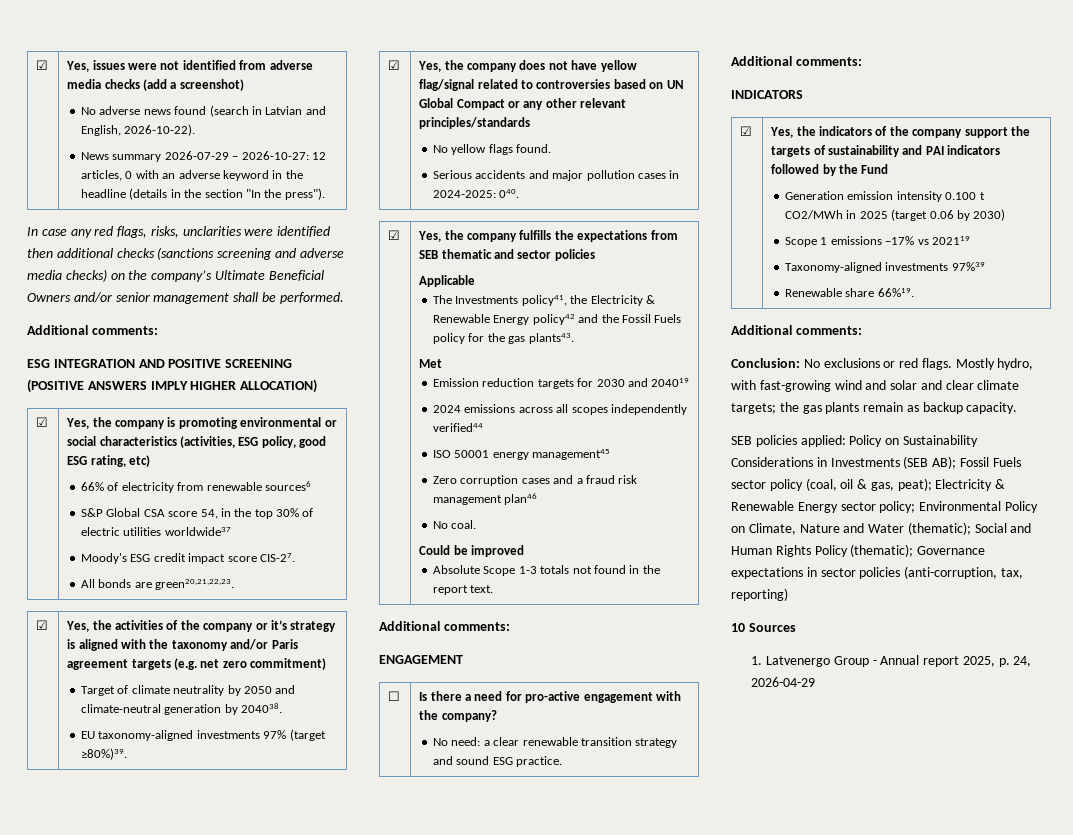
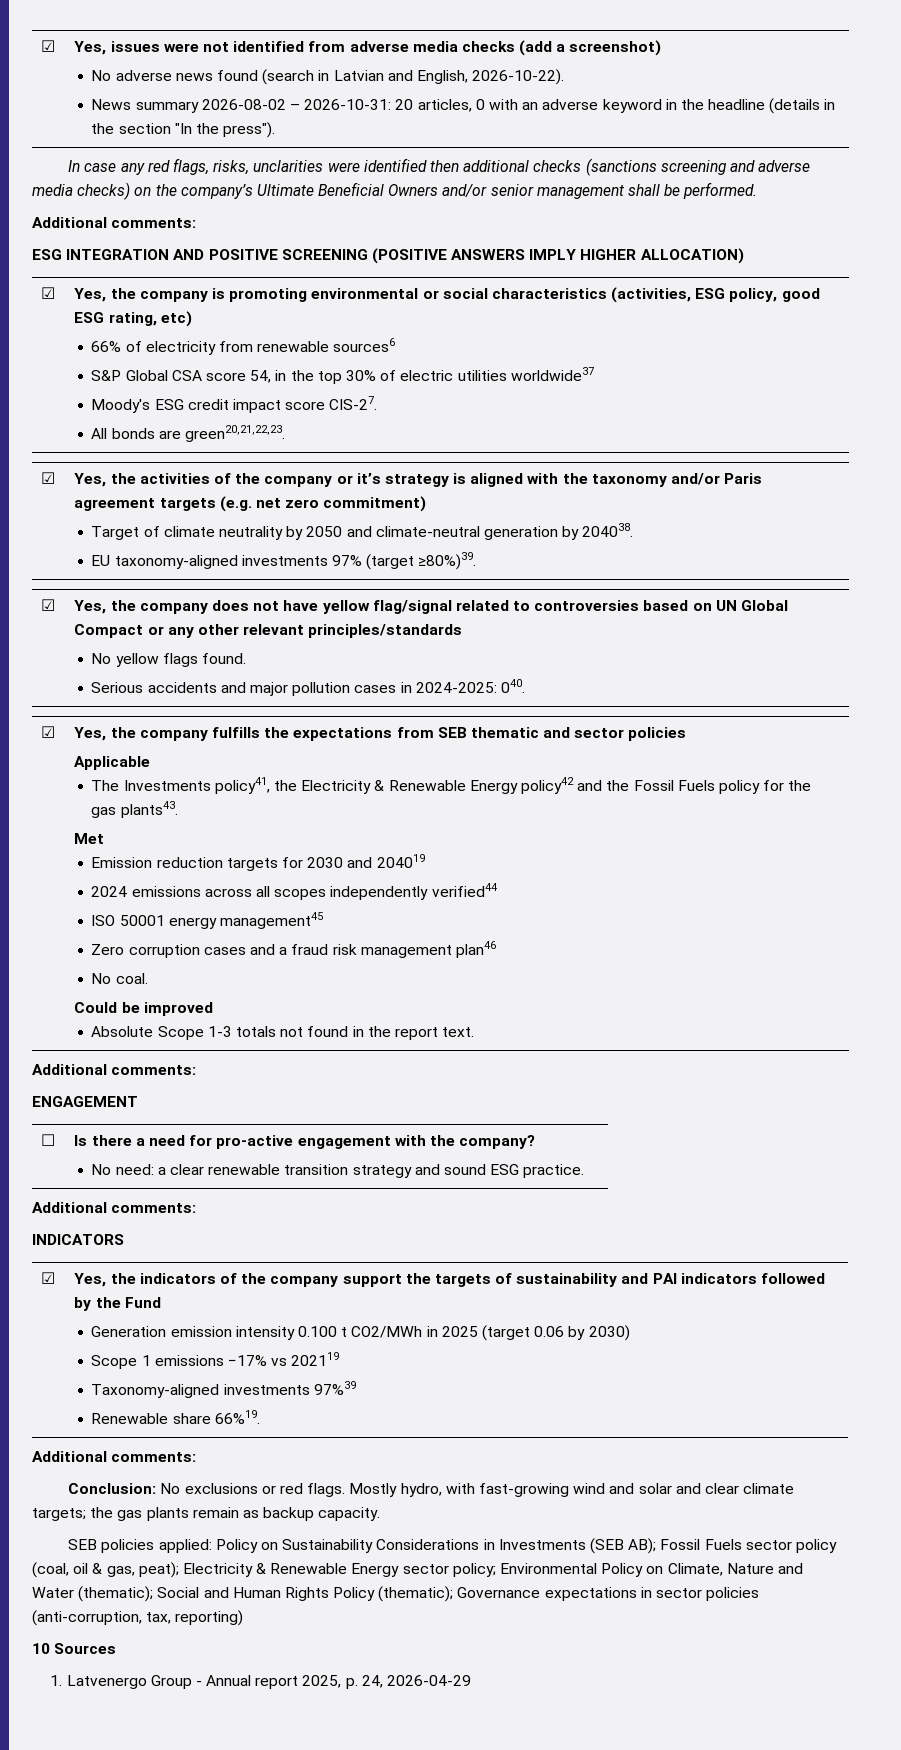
- News summary 2026-07-29 – 2026-10-27: 12 articles, 0 with an adverse keyword in the headline (details in the section "In the press").
+ News summary 2026-08-02 – 2026-10-31: 20 articles, 0 with an adverse keyword in the headline (details in the section "In the press").

